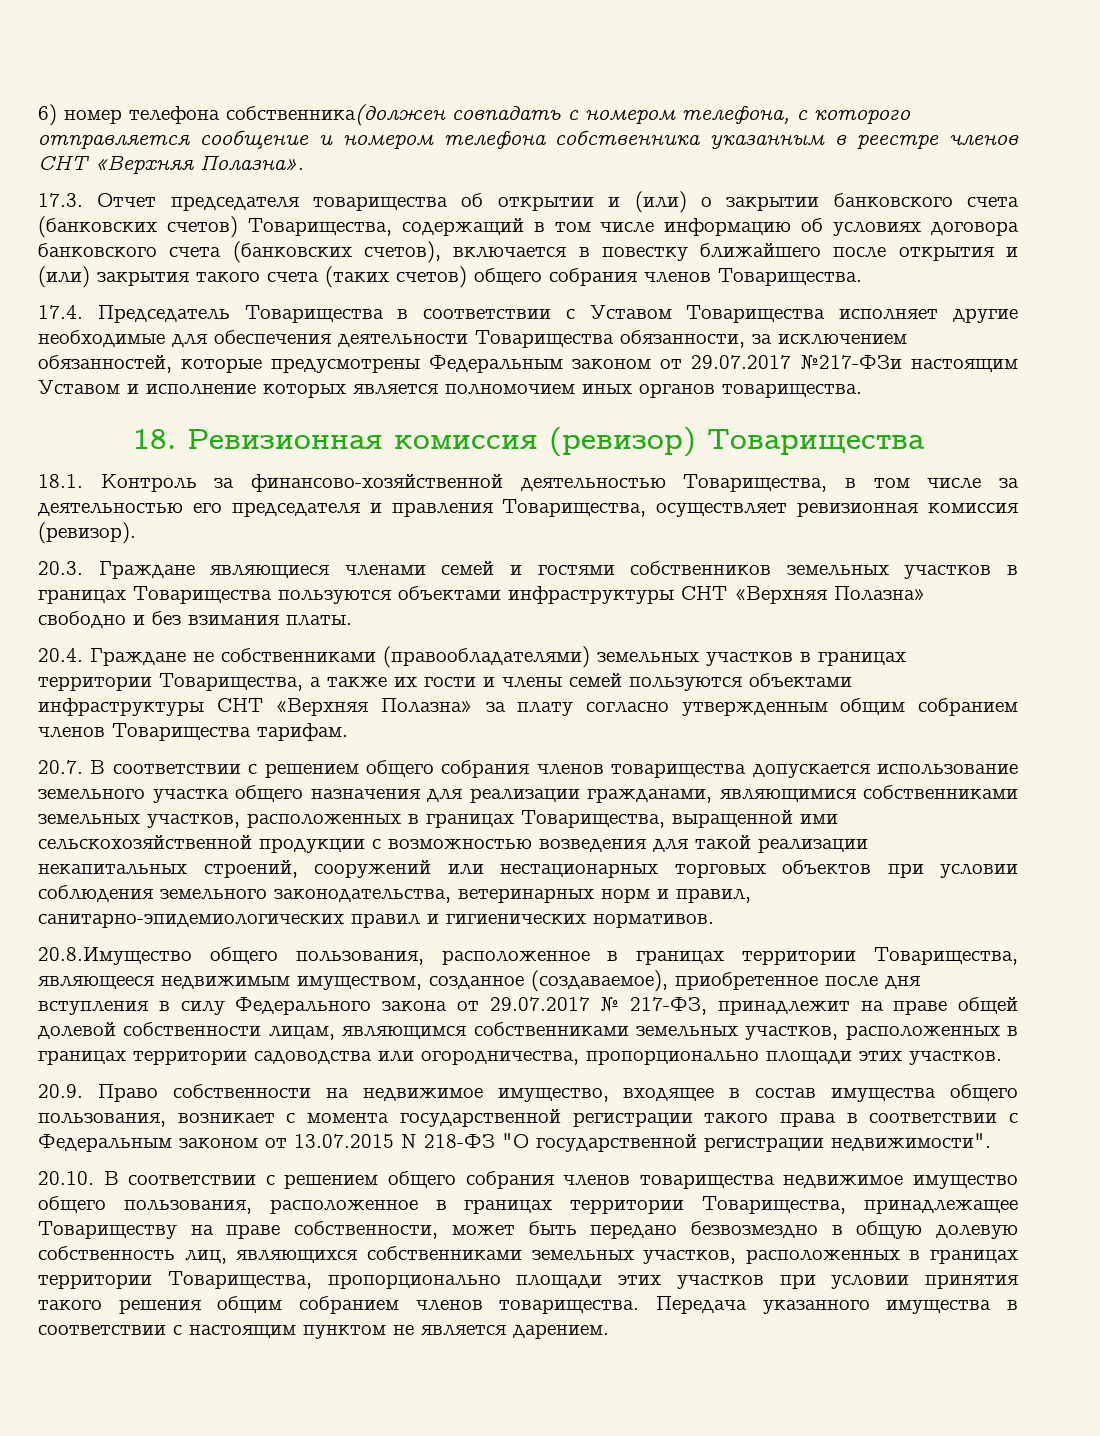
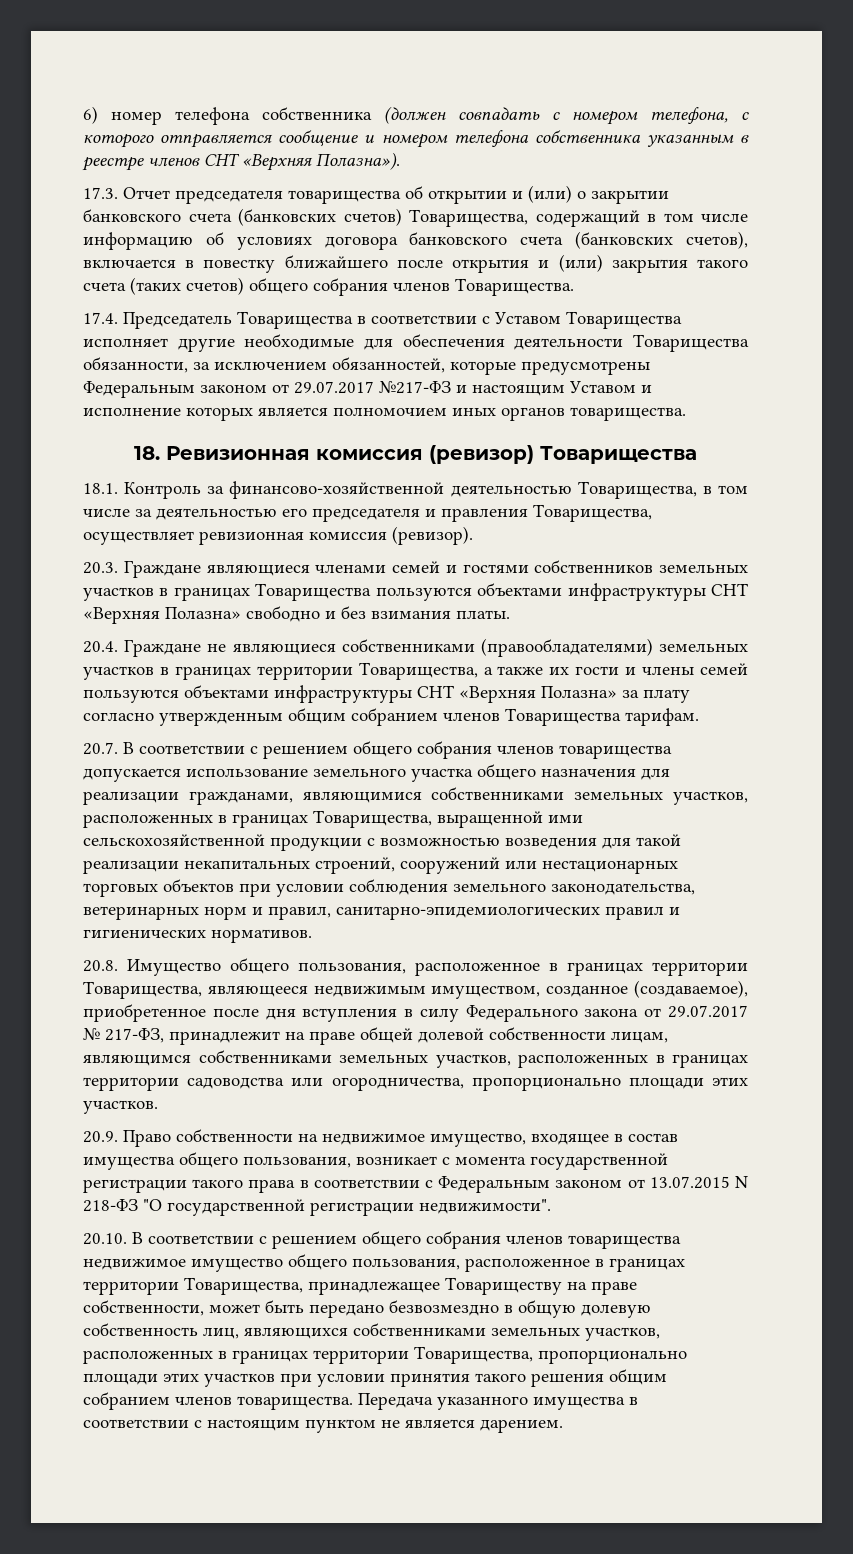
- 6) номер телефона собственника(должен совпадать с номером телефона, с которого отправляется сообщение и номером телефона собственника указанным в реестре членов СНТ «Верхняя Полазна».
+ 6) номер телефона собственника (должен совпадать с номером телефона, с которого отправляется сообщение и номером телефона собственника указанным в реестре членов СНТ «Верхняя Полазна»).
- 17.4. Председатель Товарищества в соответствии с Уставом Товарищества исполняет другие необходимые для обеспечения деятельности Товарищества обязанности, за исключением обязанностей, которые предусмотрены Федеральным законом от 29.07.2017 №217-ФЗи настоящим Уставом и исполнение которых является полномочием иных органов товарищества.
+ 17.4. Председатель Товарищества в соответствии с Уставом Товарищества исполняет другие необходимые для обеспечения деятельности Товарищества обязанности, за исключением обязанностей, которые предусмотрены Федеральным законом от 29.07.2017 №217-ФЗ и настоящим Уставом и исполнение которых является полномочием иных органов товарищества.
- 20.4. Граждане не собственниками (правообладателями) земельных участков в границах территории Товарищества, а также их гости и члены семей пользуются объектами инфраструктуры СНТ «Верхняя Полазна» за плату согласно утвержденным общим собранием членов Товарищества тарифам.
+ 20.4. Граждане не являющиеся собственниками (правообладателями) земельных участков в границах территории Товарищества, а также их гости и члены семей пользуются объектами инфраструктуры СНТ «Верхняя Полазна» за плату согласно утвержденным общим собранием членов Товарищества тарифам.
- 20.8.Имущество общего пользования, расположенное в границах территории Товарищества, являющееся недвижимым имуществом, созданное (создаваемое), приобретенное после дня вступления в силу Федерального закона от 29.07.2017 № 217-ФЗ, принадлежит на праве общей долевой собственности лицам, являющимся собственниками земельных участков, расположенных в границах территории садоводства или огородничества, пропорционально площади этих участков.
+ 20.8. Имущество общего пользования, расположенное в границах территории Товарищества, являющееся недвижимым имуществом, созданное (создаваемое), приобретенное после дня вступления в силу Федерального закона от 29.07.2017 № 217-ФЗ, принадлежит на праве общей долевой собственности лицам, являющимся собственниками земельных участков, расположенных в границах территории садоводства или огородничества, пропорционально площади этих участков.

